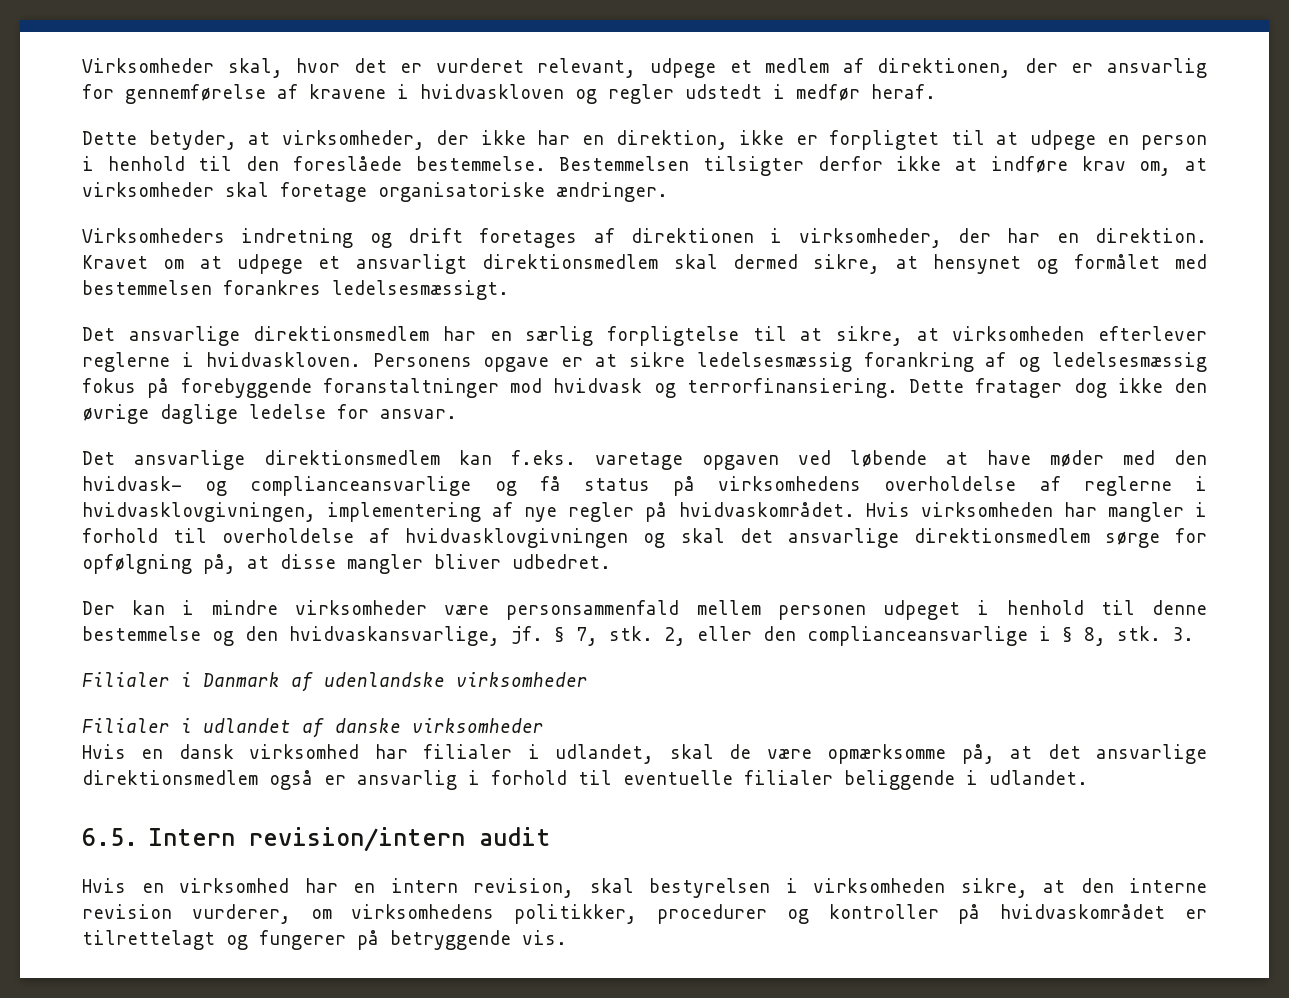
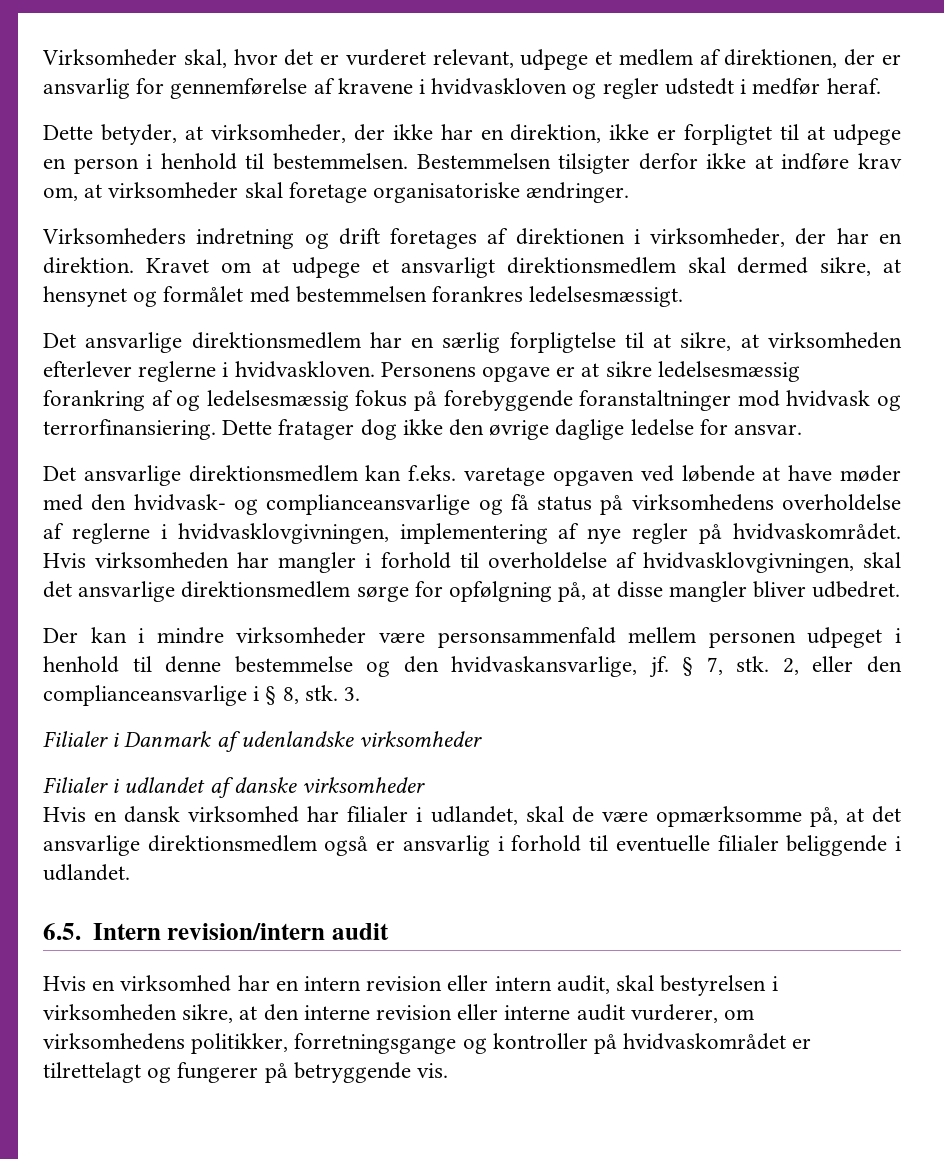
- Dette betyder, at virksomheder, der ikke har en direktion, ikke er forpligtet til at udpege en person i henhold til den foreslåede bestemmelse.
+ Dette betyder, at virksomheder, der ikke har en direktion, ikke er forpligtet til at udpege en person i henhold til bestemmelsen.
- Hvis virksomheden har mangler i forhold til overholdelse af hvidvasklovgivningen og skal det ansvarlige direktionsmedlem sørge for opfølgning på, at disse mangler bliver udbedret.
+ Hvis virksomheden har mangler i forhold til overholdelse af hvidvasklovgivningen, skal det ansvarlige direktionsmedlem sørge for opfølgning på, at disse mangler bliver udbedret.
- Hvis en virksomhed har en intern revision, skal bestyrelsen i virksomheden sikre, at den interne revision vurderer, om virksomhedens politikker, procedurer og kontroller på hvidvaskområdet er tilrettelagt og fungerer på betryggende vis.
+ Hvis en virksomhed har en intern revision eller intern audit, skal bestyrelsen i virksomheden sikre, at den interne revision eller interne audit vurderer, om virksomhedens politikker, forretningsgange og kontroller på hvidvaskområdet er tilrettelagt og fungerer på betryggende vis.

